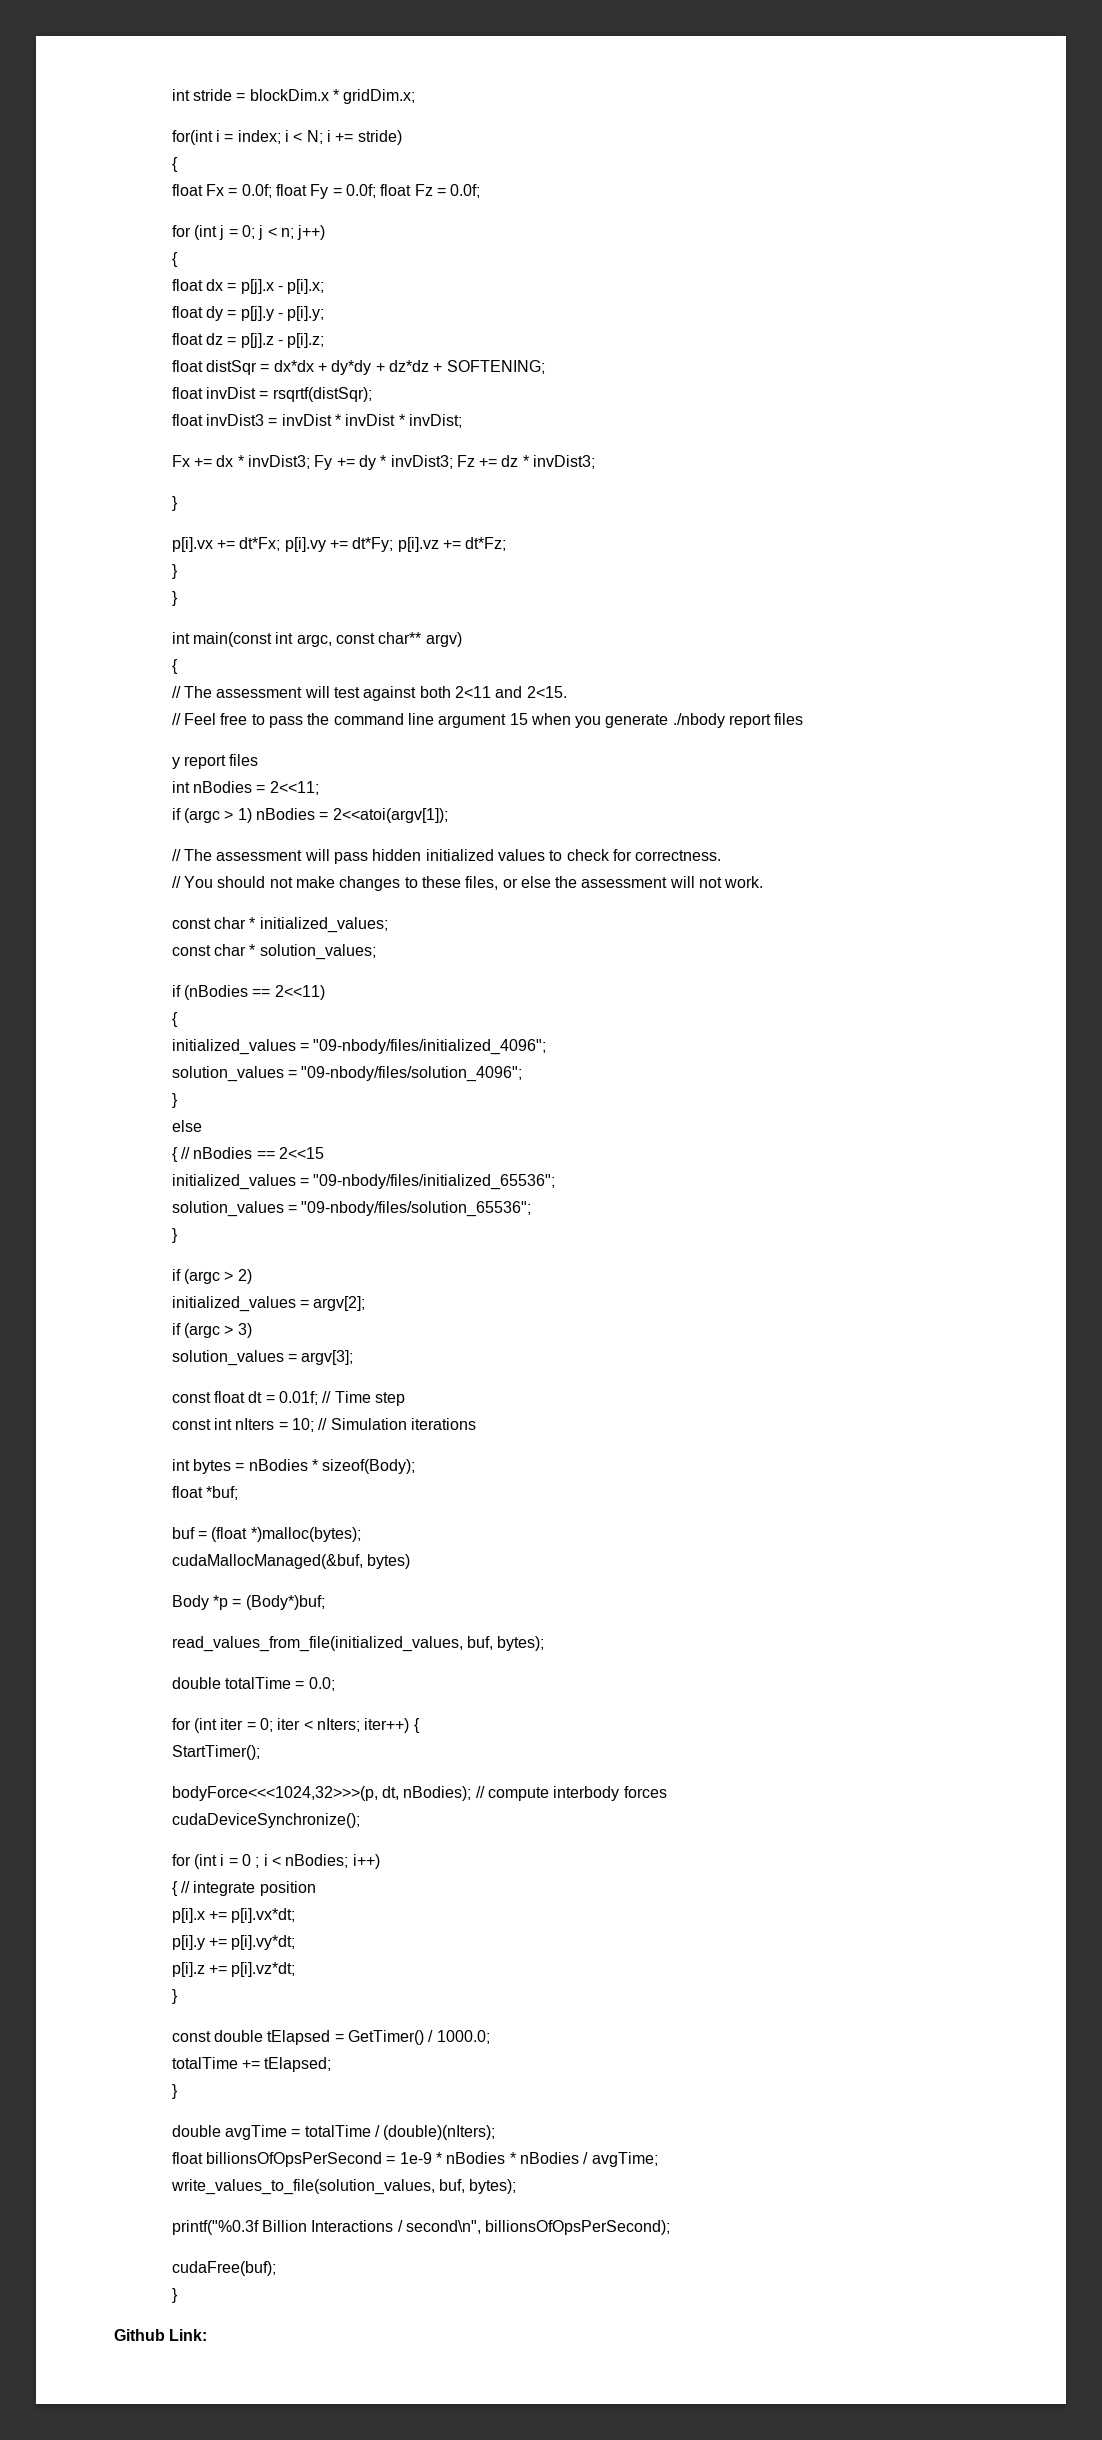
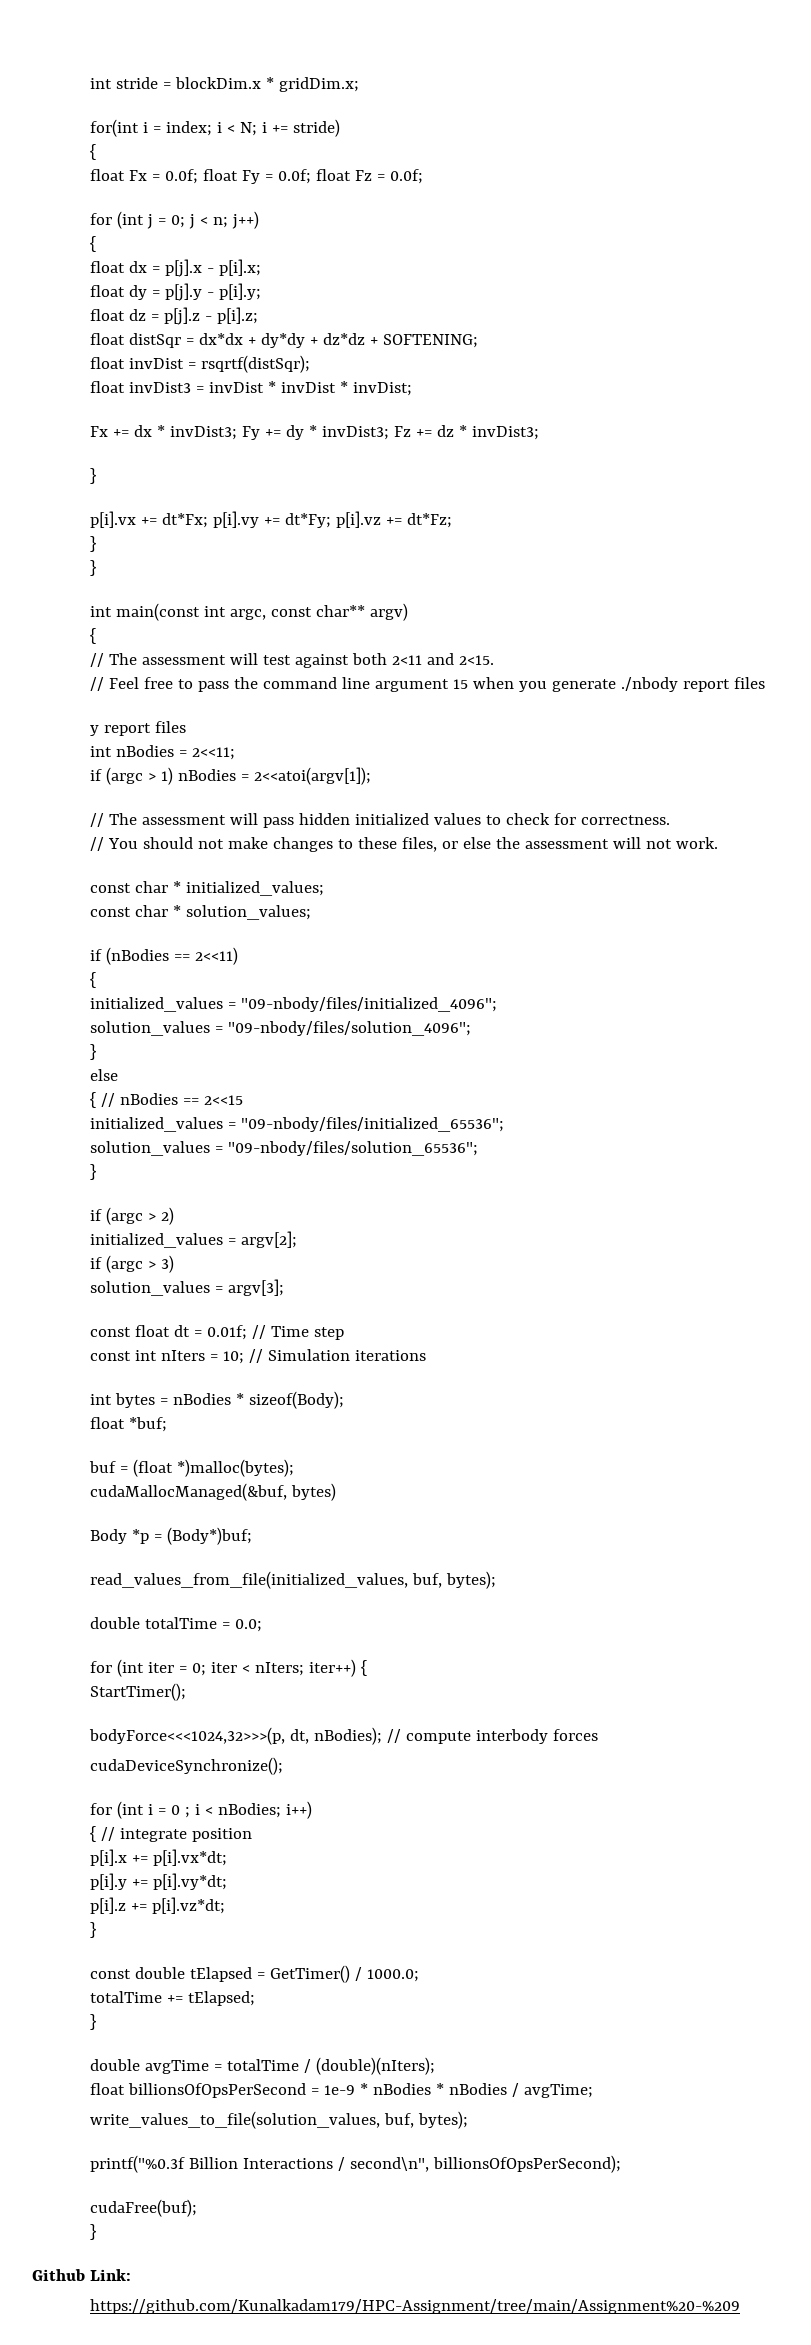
+ https://github.com/Kunalkadam179/HPC-Assignment/tree/main/Assignment%20-%209

